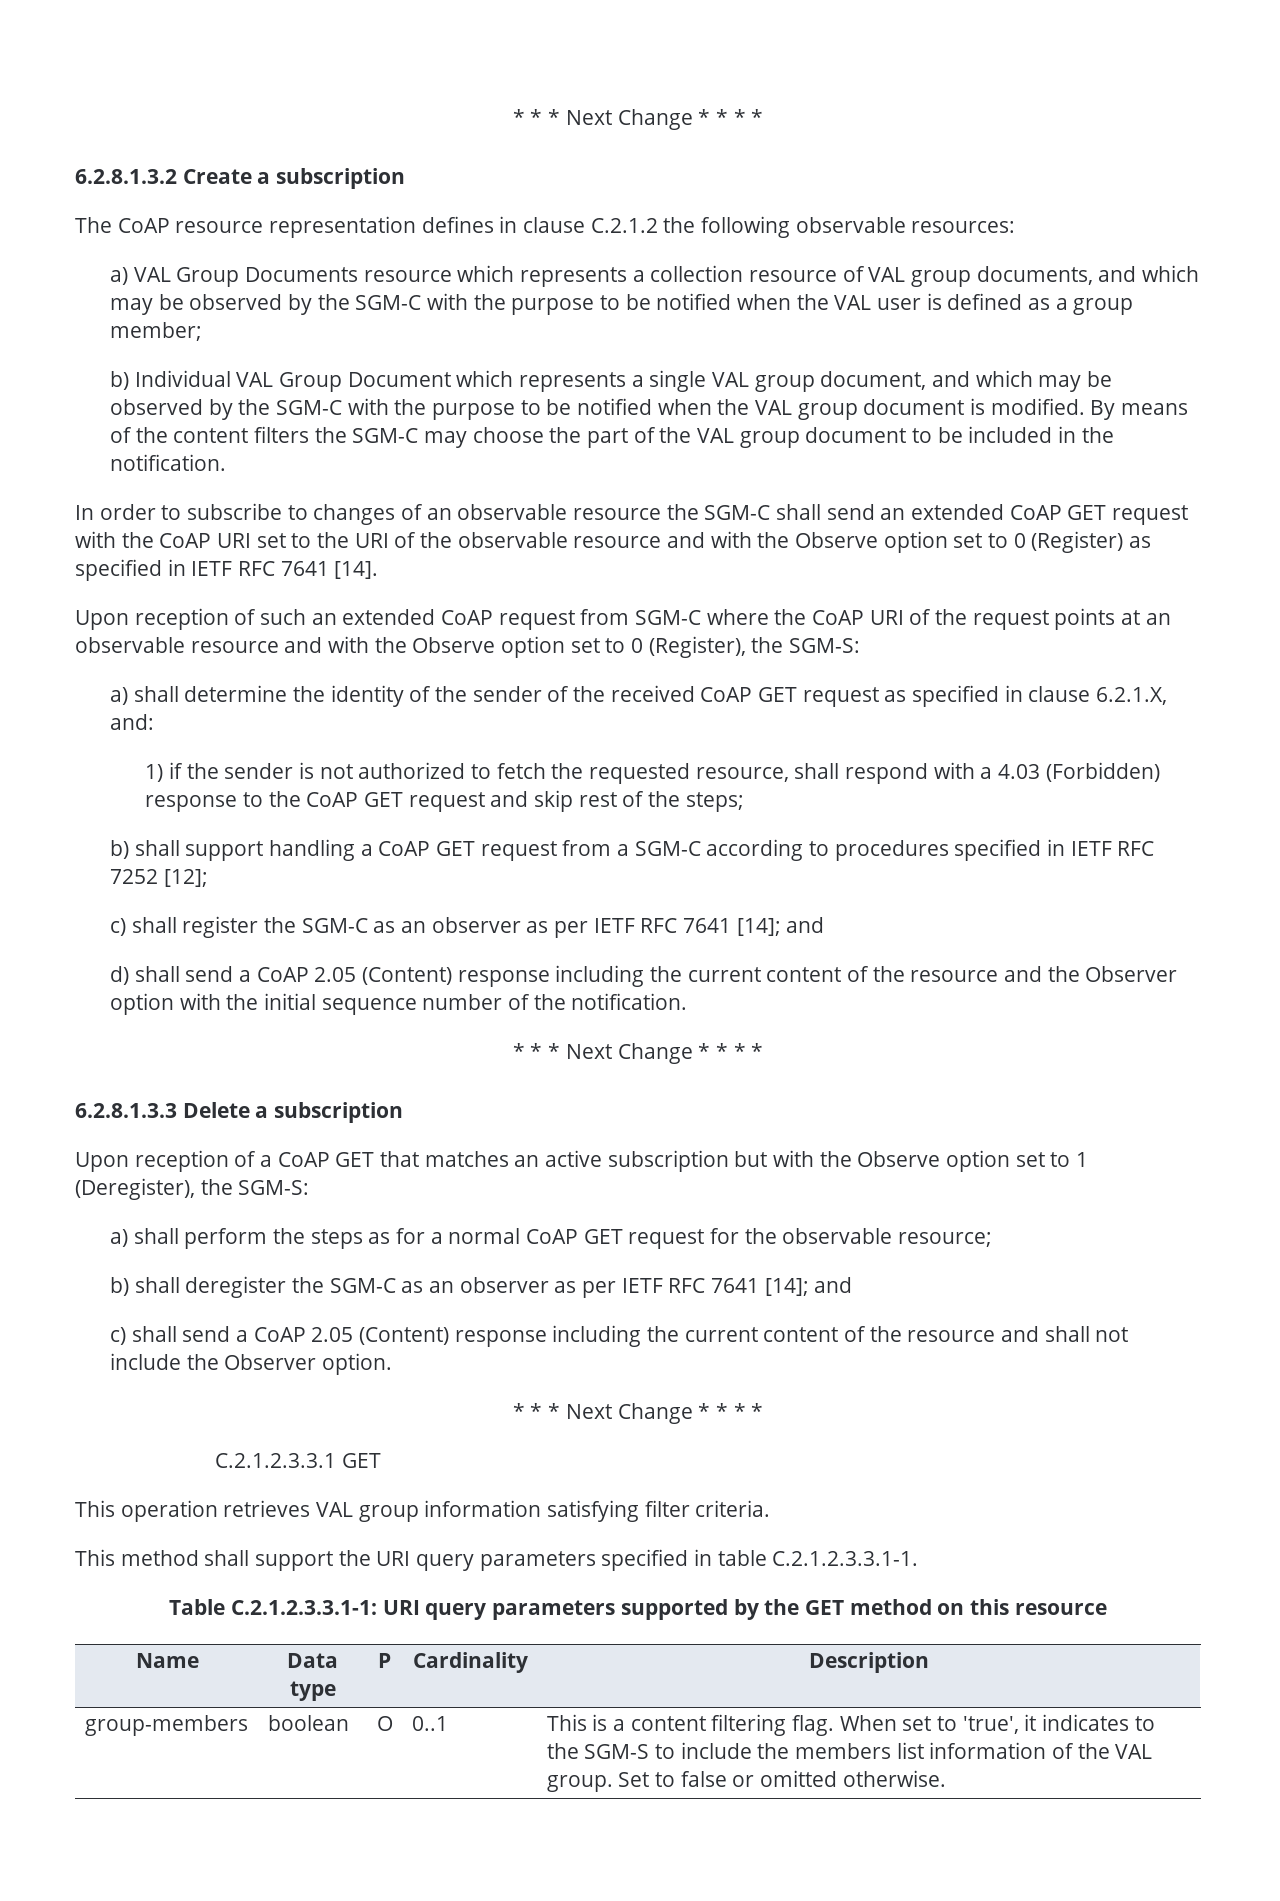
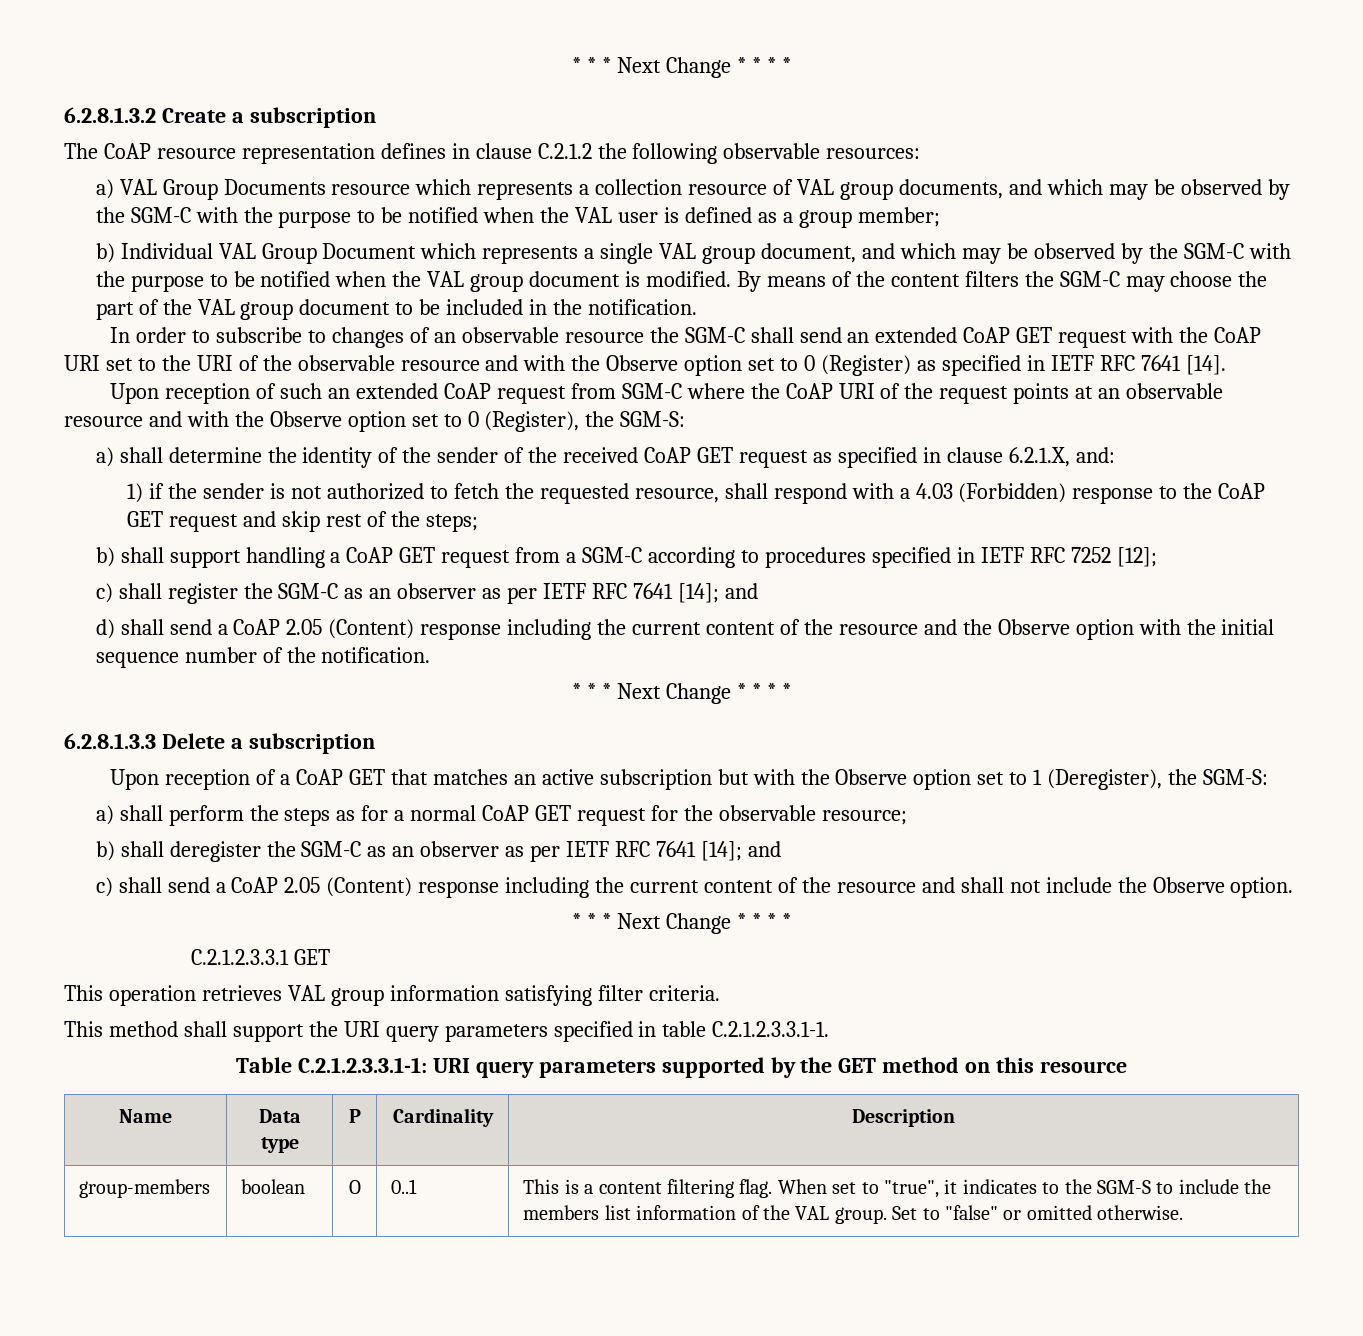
- d) shall send a CoAP 2.05 (Content) response including the current content of the resource and the Observer option with the initial sequence number of the notification.
+ d) shall send a CoAP 2.05 (Content) response including the current content of the resource and the Observe option with the initial sequence number of the notification.
- c) shall send a CoAP 2.05 (Content) response including the current content of the resource and shall not include the Observer option.
+ c) shall send a CoAP 2.05 (Content) response including the current content of the resource and shall not include the Observe option.
- group-members | boolean | O | 0..1 | This is a content filtering flag. When set to 'true', it indicates to the SGM-S to include the members list information of the VAL group. Set to false or omitted otherwise.
+ group-members | boolean | O | 0..1 | This is a content filtering flag. When set to "true", it indicates to the SGM-S to include the members list information of the VAL group. Set to "false" or omitted otherwise.

